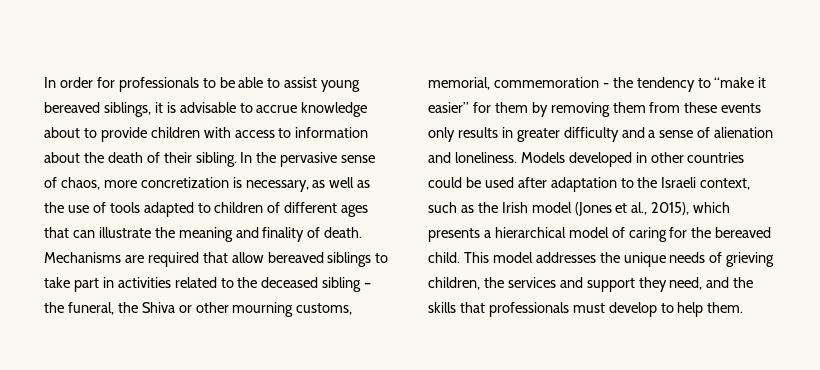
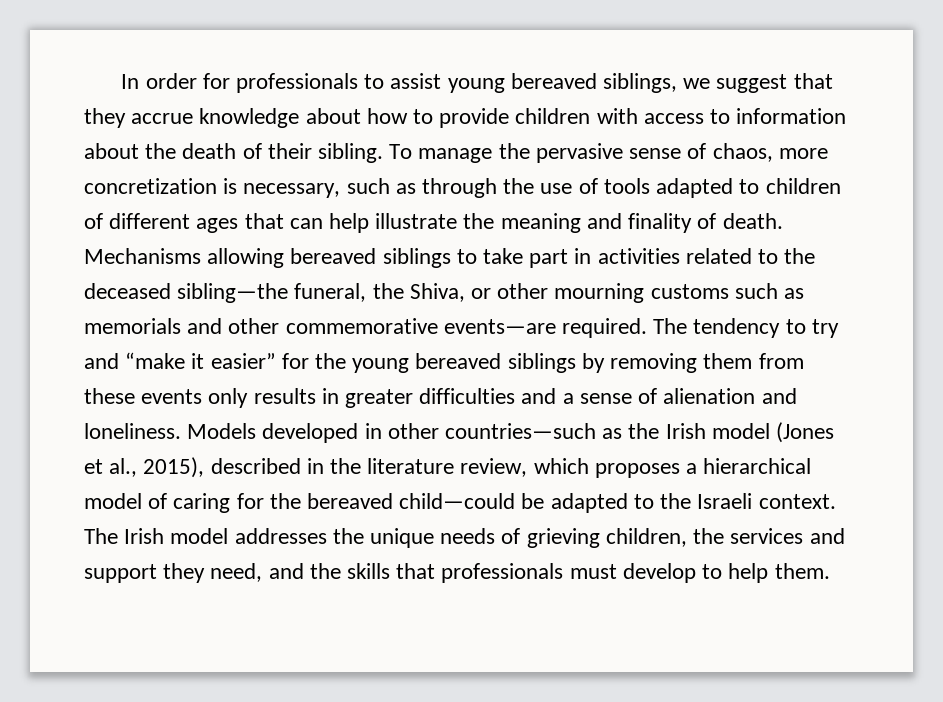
- In order for professionals to be able to assist young bereaved siblings, it is advisable to accrue knowledge about to provide children with access to information about the death of their sibling.
+ In order for professionals to assist young bereaved siblings, we suggest that they accrue knowledge about how to provide children with access to information about the death of their sibling.
- In the pervasive sense of chaos, more concretization is necessary, as well as the use of tools adapted to children of different ages that can illustrate the meaning and finality of death.
+ To manage the pervasive sense of chaos, more concretization is necessary, such as through the use of tools adapted to children of different ages that can help illustrate the meaning and finality of death.
- Mechanisms are required that allow bereaved siblings to take part in activities related to the deceased sibling – the funeral, the Shiva or other mourning customs, memorial, commemoration - the tendency to “make it easier” for them by removing them from these events only results in greater difficulty and a sense of alienation and loneliness.
+ Mechanisms allowing bereaved siblings to take part in activities related to the deceased sibling—the funeral, the Shiva, or other mourning customs such as memorials and other commemorative events—are required. The tendency to try and “make it easier” for the young bereaved siblings by removing them from these events only results in greater difficulties and a sense of alienation and loneliness.
- Models developed in other countries could be used after adaptation to the Israeli context, such as the Irish model (Jones et al., 2015), which presents a hierarchical model of caring for the bereaved child. This model addresses the unique needs of grieving children, the services and support they need, and the skills that professionals must develop to help them.
+ Models developed in other countries—such as the Irish model (Jones et al., 2015), described in the literature review, which proposes a hierarchical model of caring for the bereaved child—could be adapted to the Israeli context. The Irish model addresses the unique needs of grieving children, the services and support they need, and the skills that professionals must develop to help them.

